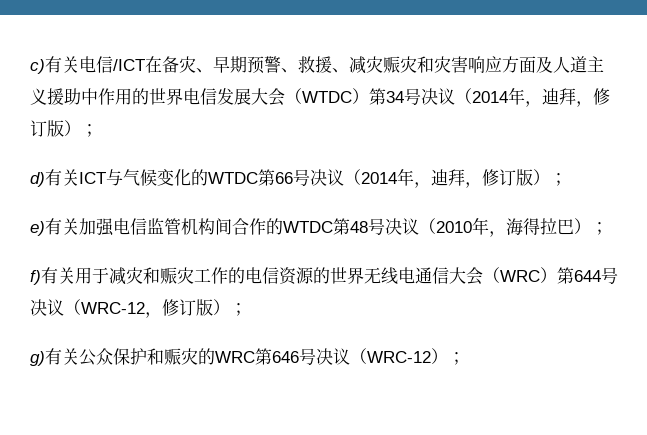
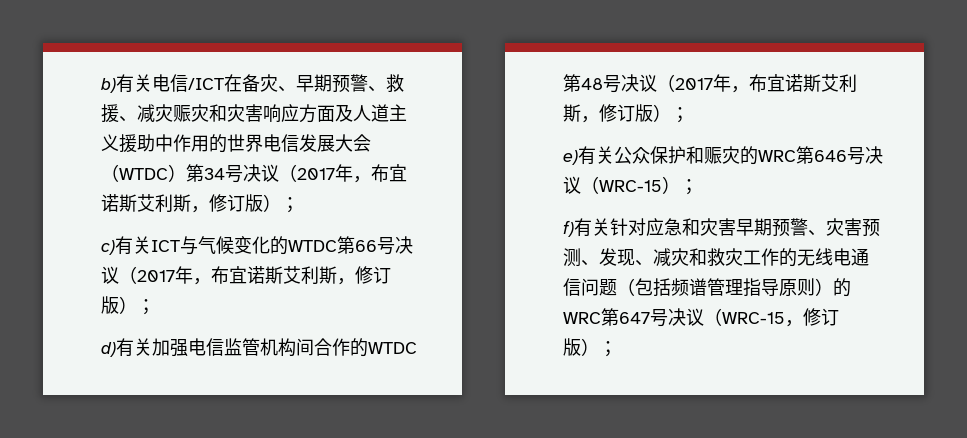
- c)有关电信/ICT在备灾、早期预警、救援、减灾赈灾和灾害响应方面及人道主义援助中作用的世界电信发展大会（WTDC）第34号决议（2014年，迪拜，修订版）；
- d)有关ICT与气候变化的WTDC第66号决议（2014年，迪拜，修订版）；
- e)有关加强电信监管机构间合作的WTDC第48号决议（2010年，海得拉巴）；
- f)有关用于减灾和赈灾工作的电信资源的世界无线电通信大会（WRC）第644号决议（WRC-12，修订版）；
- g)有关公众保护和赈灾的WRC第646号决议（WRC-12）；
+ b)有关电信/ICT在备灾、早期预警、救援、减灾赈灾和灾害响应方面及人道主义援助中作用的世界电信发展大会（WTDC）第34号决议（2017年，布宜诺斯艾利斯，修订版）；
+ c)有关ICT与气候变化的WTDC第66号决议（2017年，布宜诺斯艾利斯，修订版）；
+ d)有关加强电信监管机构间合作的WTDC第48号决议（2017年，布宜诺斯艾利斯，修订版）；
+ e)有关公众保护和赈灾的WRC第646号决议（WRC-15）；
+ f)有关针对应急和灾害早期预警、灾害预测、发现、减灾和救灾工作的无线电通信问题（包括频谱管理指导原则）的WRC第647号决议（WRC-15，修订版）；

